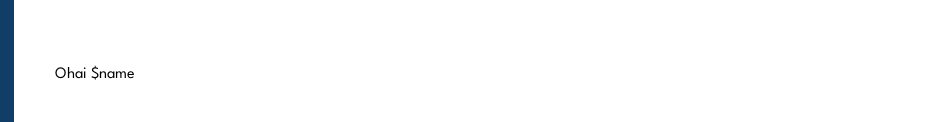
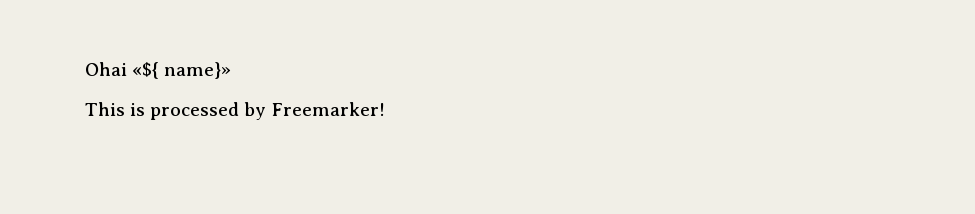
- Ohai $name
+ Ohai «${ name}»
+ This is processed by Freemarker!

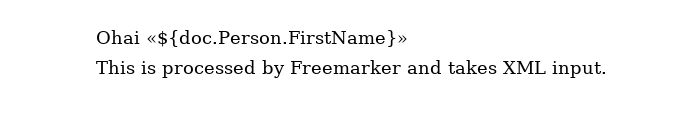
- Ohai «${ name}»
+ Ohai «${doc.Person.FirstName}»
- This is processed by Freemarker!
+ This is processed by Freemarker and takes XML input.

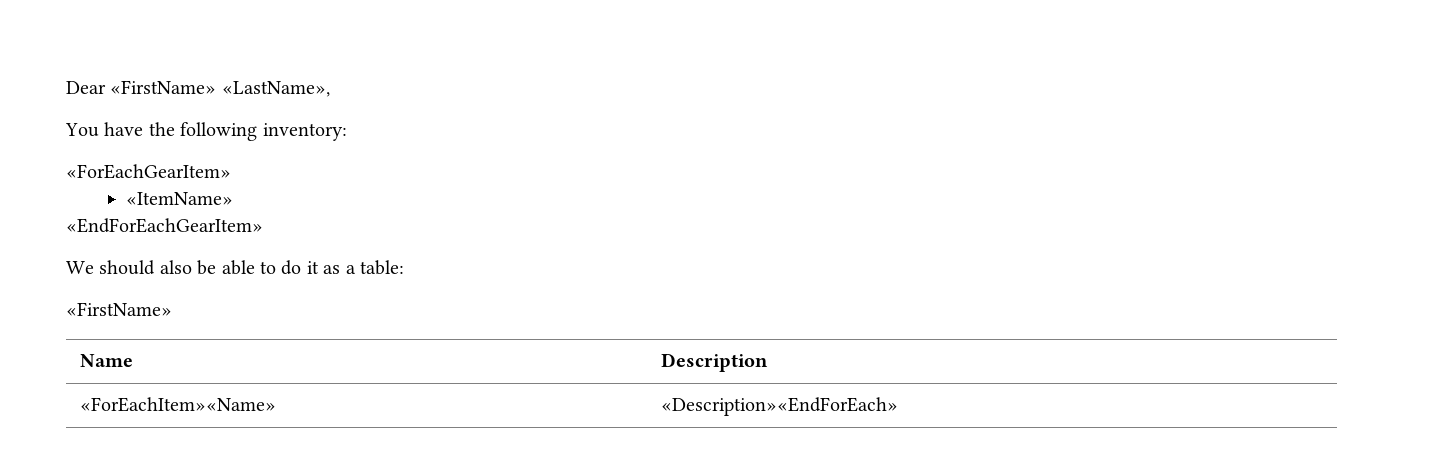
- Ohai «${doc.Person.FirstName}»
- This is processed by Freemarker and takes XML input.
+ Dear «FirstName» «LastName»,
+ You have the following inventory:
+ «ForEachGearItem»
+ «ItemName»
+ «EndForEachGearItem»
+ We should also be able to do it as a table:
+ «FirstName»
+ Name | Description
+ «ForEachItem»«Name» | «Description»«EndForEach»

